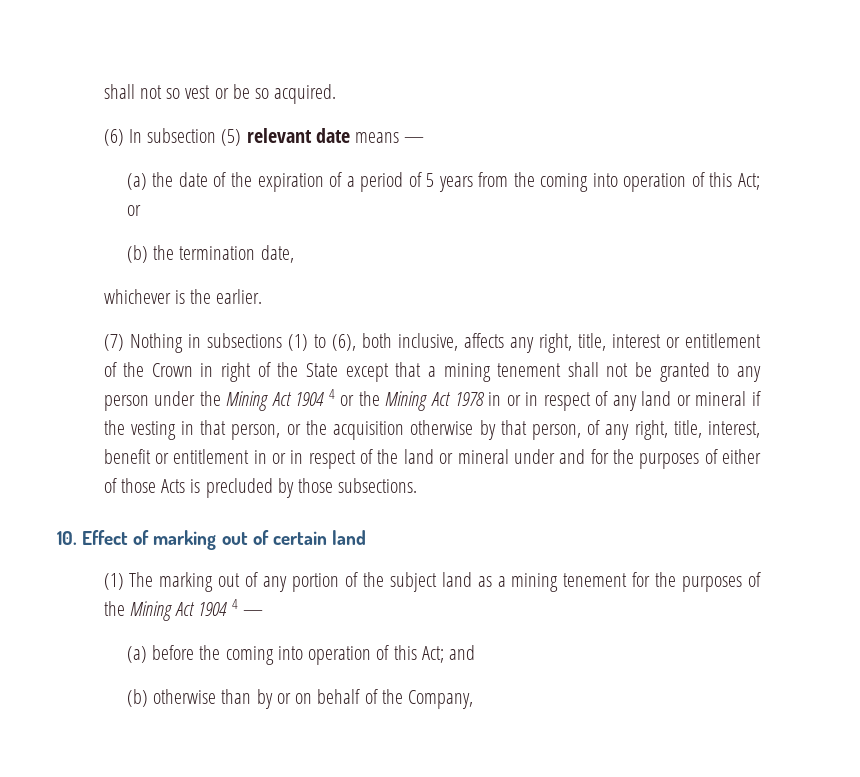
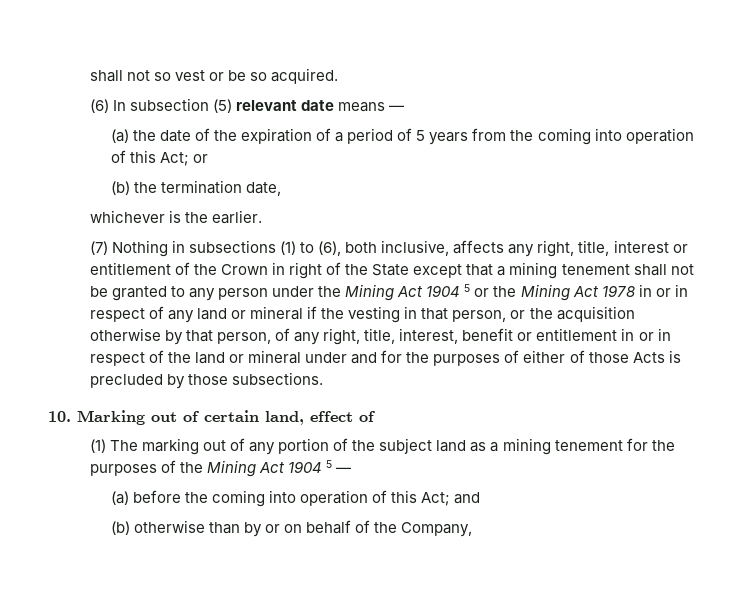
- (7) Nothing in subsections (1) to (6), both inclusive, affects any right, title, interest or entitlement of the Crown in right of the State except that a mining tenement shall not be granted to any person under the Mining Act 1904 4 or the Mining Act 1978 in or in respect of any land or mineral if the vesting in that person, or the acquisition otherwise by that person, of any right, title, interest, benefit or entitlement in or in respect of the land or mineral under and for the purposes of either of those Acts is precluded by those subsections.
+ (7) Nothing in subsections (1) to (6), both inclusive, affects any right, title, interest or entitlement of the Crown in right of the State except that a mining tenement shall not be granted to any person under the Mining Act 1904 5 or the Mining Act 1978 in or in respect of any land or mineral if the vesting in that person, or the acquisition otherwise by that person, of any right, title, interest, benefit or entitlement in or in respect of the land or mineral under and for the purposes of either of those Acts is precluded by those subsections.
- 10. Effect of marking out of certain land
+ 10. Marking out of certain land, effect of
- (1) The marking out of any portion of the subject land as a mining tenement for the purposes of the Mining Act 1904 4 —
+ (1) The marking out of any portion of the subject land as a mining tenement for the purposes of the Mining Act 1904 5 —

